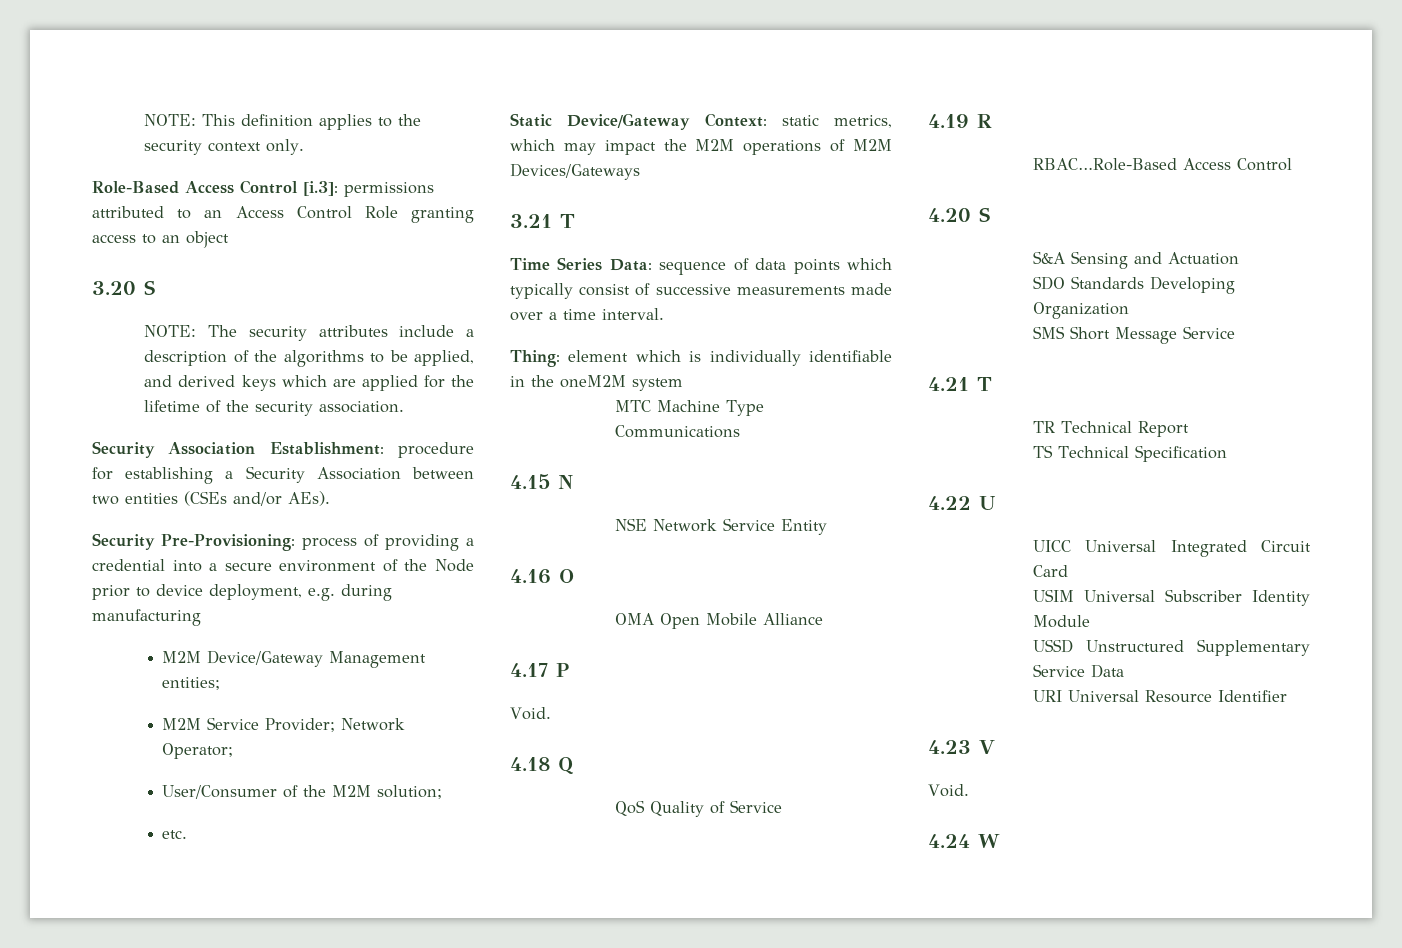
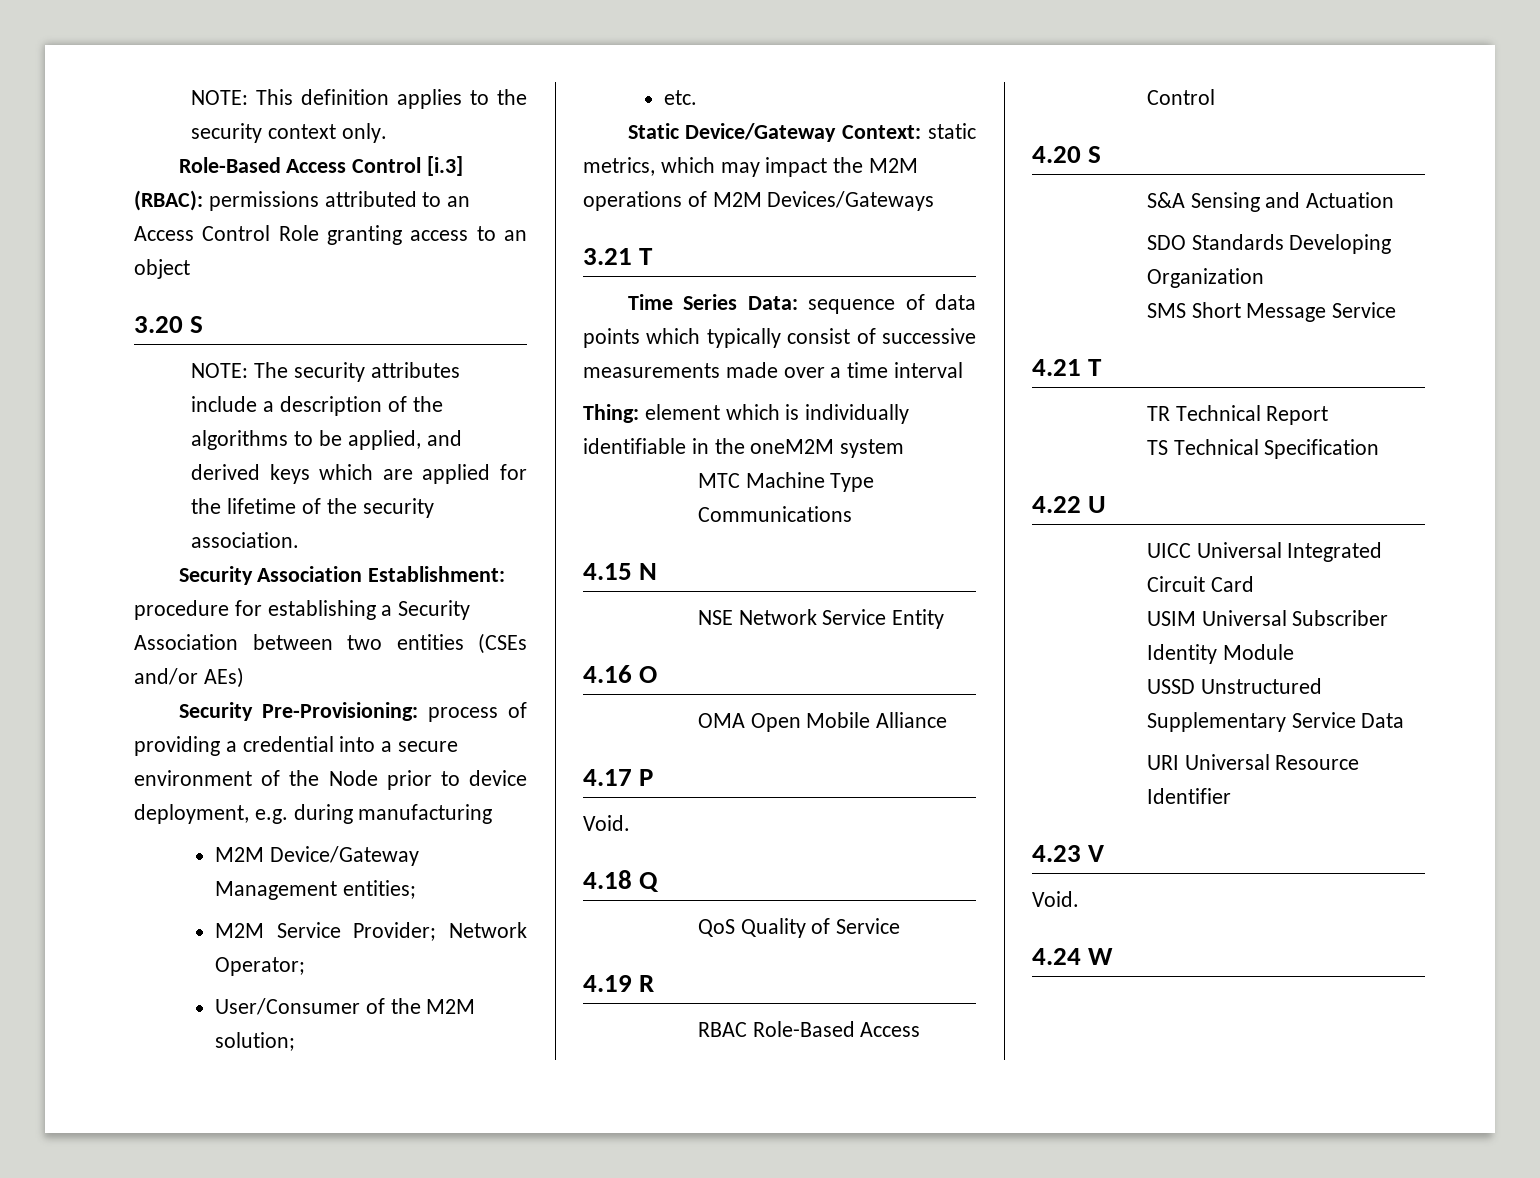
- Role-Based Access Control [i.3]: permissions attributed to an Access Control Role granting access to an object
+ Role-Based Access Control [i.3] (RBAC): permissions attributed to an Access Control Role granting access to an object
- Security Association Establishment: procedure for establishing a Security Association between two entities (CSEs and/or AEs).
+ Security Association Establishment: procedure for establishing a Security Association between two entities (CSEs and/or AEs)
- Time Series Data: sequence of data points which typically consist of successive measurements made over a time interval.
+ Time Series Data: sequence of data points which typically consist of successive measurements made over a time interval
- RBAC…Role-Based Access Control
+ RBAC Role-Based Access Control

